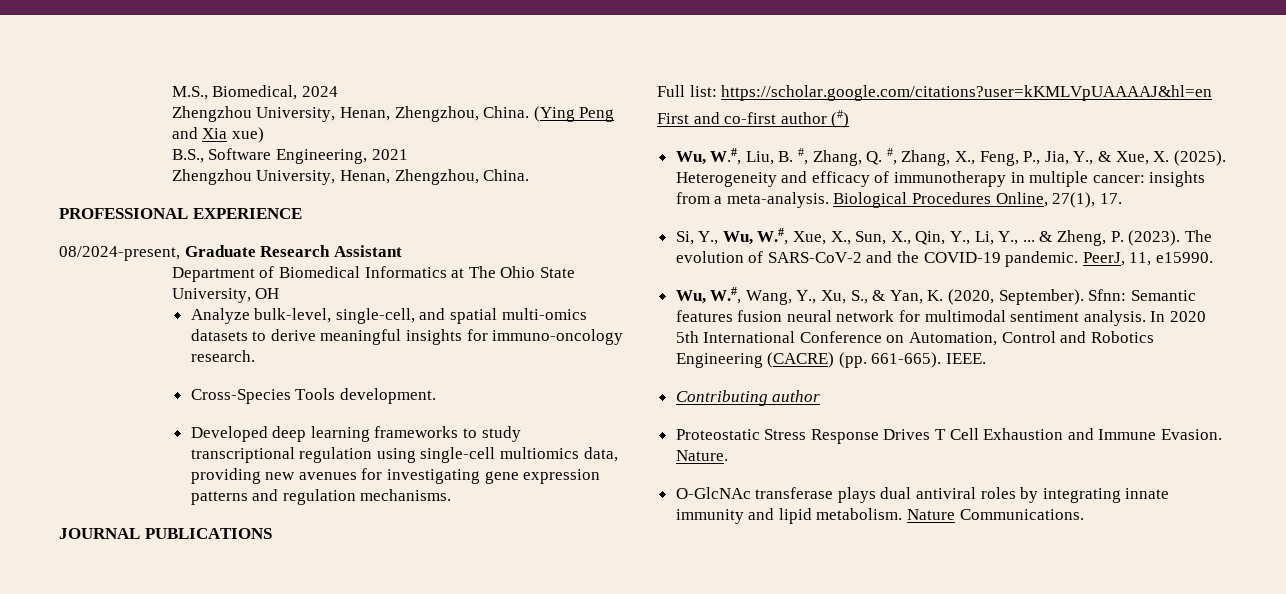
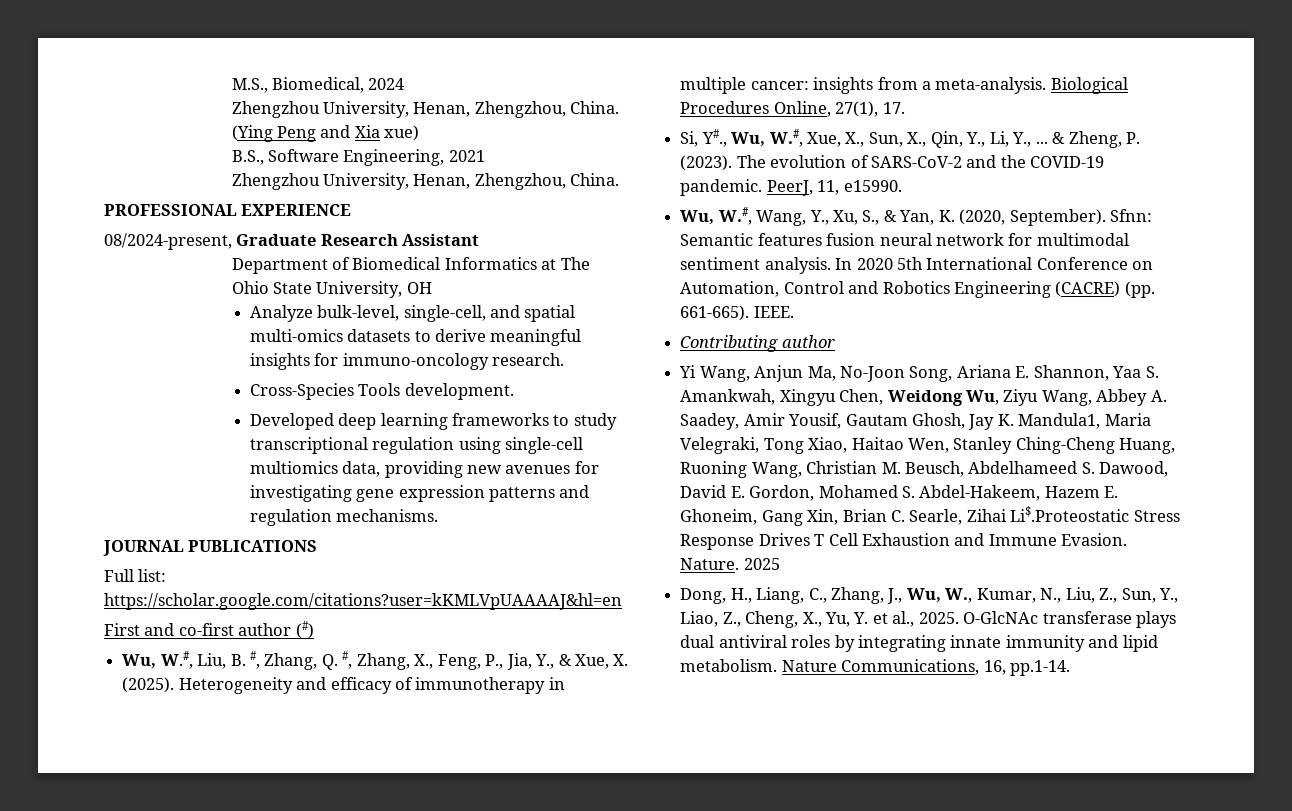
- Si, Y., Wu, W.#, Xue, X., Sun, X., Qin, Y., Li, Y., ...
+ Si, Y#., Wu, W.#, Xue, X., Sun, X., Qin, Y., Li, Y., ...
- Proteostatic Stress Response Drives T Cell Exhaustion and Immune Evasion.
+ Yi Wang, Anjun Ma, No-Joon Song, Ariana E. Shannon, Yaa S. Amankwah, Xingyu Chen, Weidong Wu, Ziyu Wang, Abbey A. Saadey, Amir Yousif, Gautam Ghosh, Jay K. Mandula1, Maria Velegraki, Tong Xiao, Haitao Wen, Stanley Ching-Cheng Huang, Ruoning Wang, Christian M. Beusch, Abdelhameed S. Dawood, David E. Gordon, Mohamed S. Abdel-Hakeem, Hazem E. Ghoneim, Gang Xin, Brian C. Searle, Zihai Li$.Proteostatic Stress Response Drives T Cell Exhaustion and Immune Evasion.
- Nature.
- O-GlcNAc transferase plays dual antiviral roles by integrating innate immunity and lipid metabolism.
+ Nature. 2025
+ Dong, H., Liang, C., Zhang, J., Wu, W., Kumar, N., Liu, Z., Sun, Y., Liao, Z., Cheng, X., Yu, Y. et al., 2025. O-GlcNAc transferase plays dual antiviral roles by integrating innate immunity and lipid metabolism.
- Nature Communications.
+ Nature Communications, 16, pp.1-14.

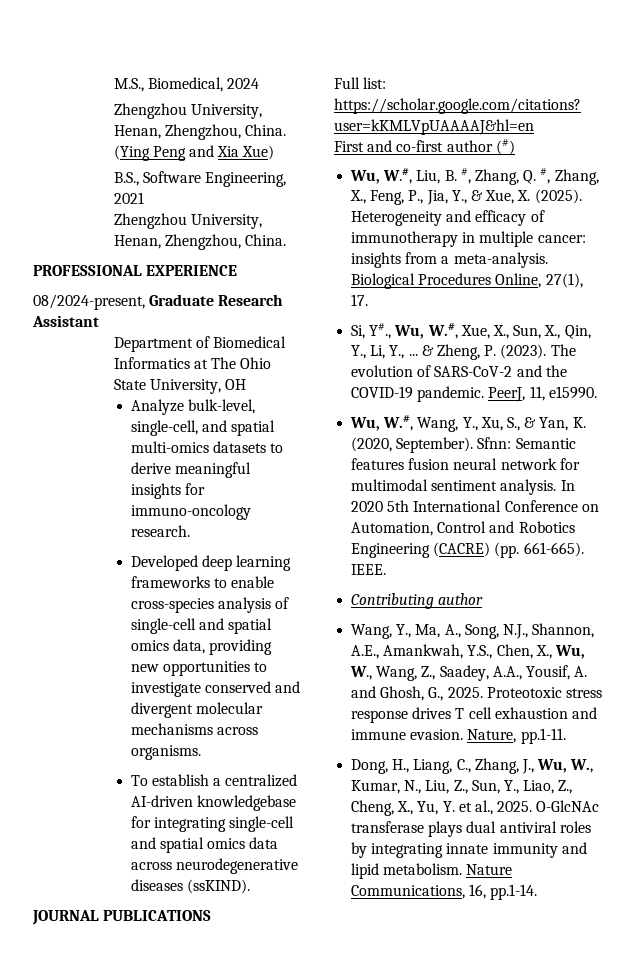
- (Ying Peng and Xia xue)
+ (Ying Peng and Xia Xue)
- Cross-Species Tools development.
- Developed deep learning frameworks to study transcriptional regulation using single-cell multiomics data, providing new avenues for investigating gene expression patterns and regulation mechanisms.
+ Developed deep learning frameworks to enable cross-species analysis of single-cell and spatial omics data, providing new opportunities to investigate conserved and divergent molecular mechanisms across organisms.
+ To establish a centralized AI-driven knowledgebase for integrating single-cell and spatial omics data across neurodegenerative diseases (ssKIND).
- Yi Wang, Anjun Ma, No-Joon Song, Ariana E. Shannon, Yaa S. Amankwah, Xingyu Chen, Weidong Wu, Ziyu Wang, Abbey A. Saadey, Amir Yousif, Gautam Ghosh, Jay K. Mandula1, Maria Velegraki, Tong Xiao, Haitao Wen, Stanley Ching-Cheng Huang, Ruoning Wang, Christian M. Beusch, Abdelhameed S. Dawood, David E. Gordon, Mohamed S. Abdel-Hakeem, Hazem E. Ghoneim, Gang Xin, Brian C. Searle, Zihai Li$.Proteostatic Stress Response Drives T Cell Exhaustion and Immune Evasion. Nature. 2025
+ Wang, Y., Ma, A., Song, N.J., Shannon, A.E., Amankwah, Y.S., Chen, X., Wu, W., Wang, Z., Saadey, A.A., Yousif, A. and Ghosh, G., 2025. Proteotoxic stress response drives T cell exhaustion and immune evasion. Nature, pp.1-11.

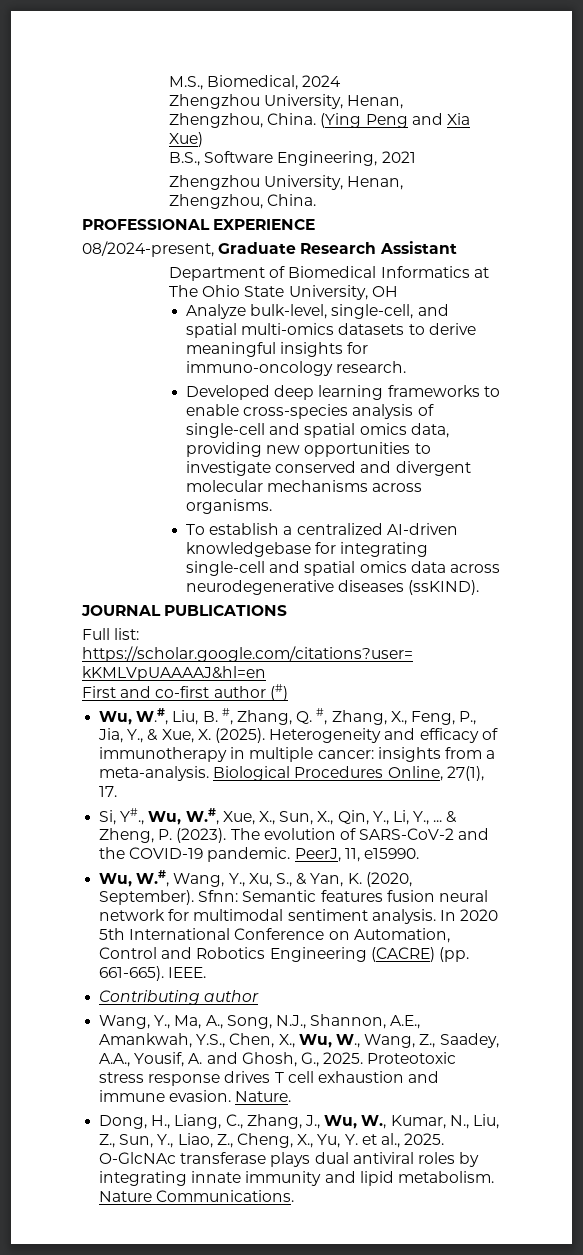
- Nature, pp.1-11.
+ Nature.
- Nature Communications, 16, pp.1-14.
+ Nature Communications.

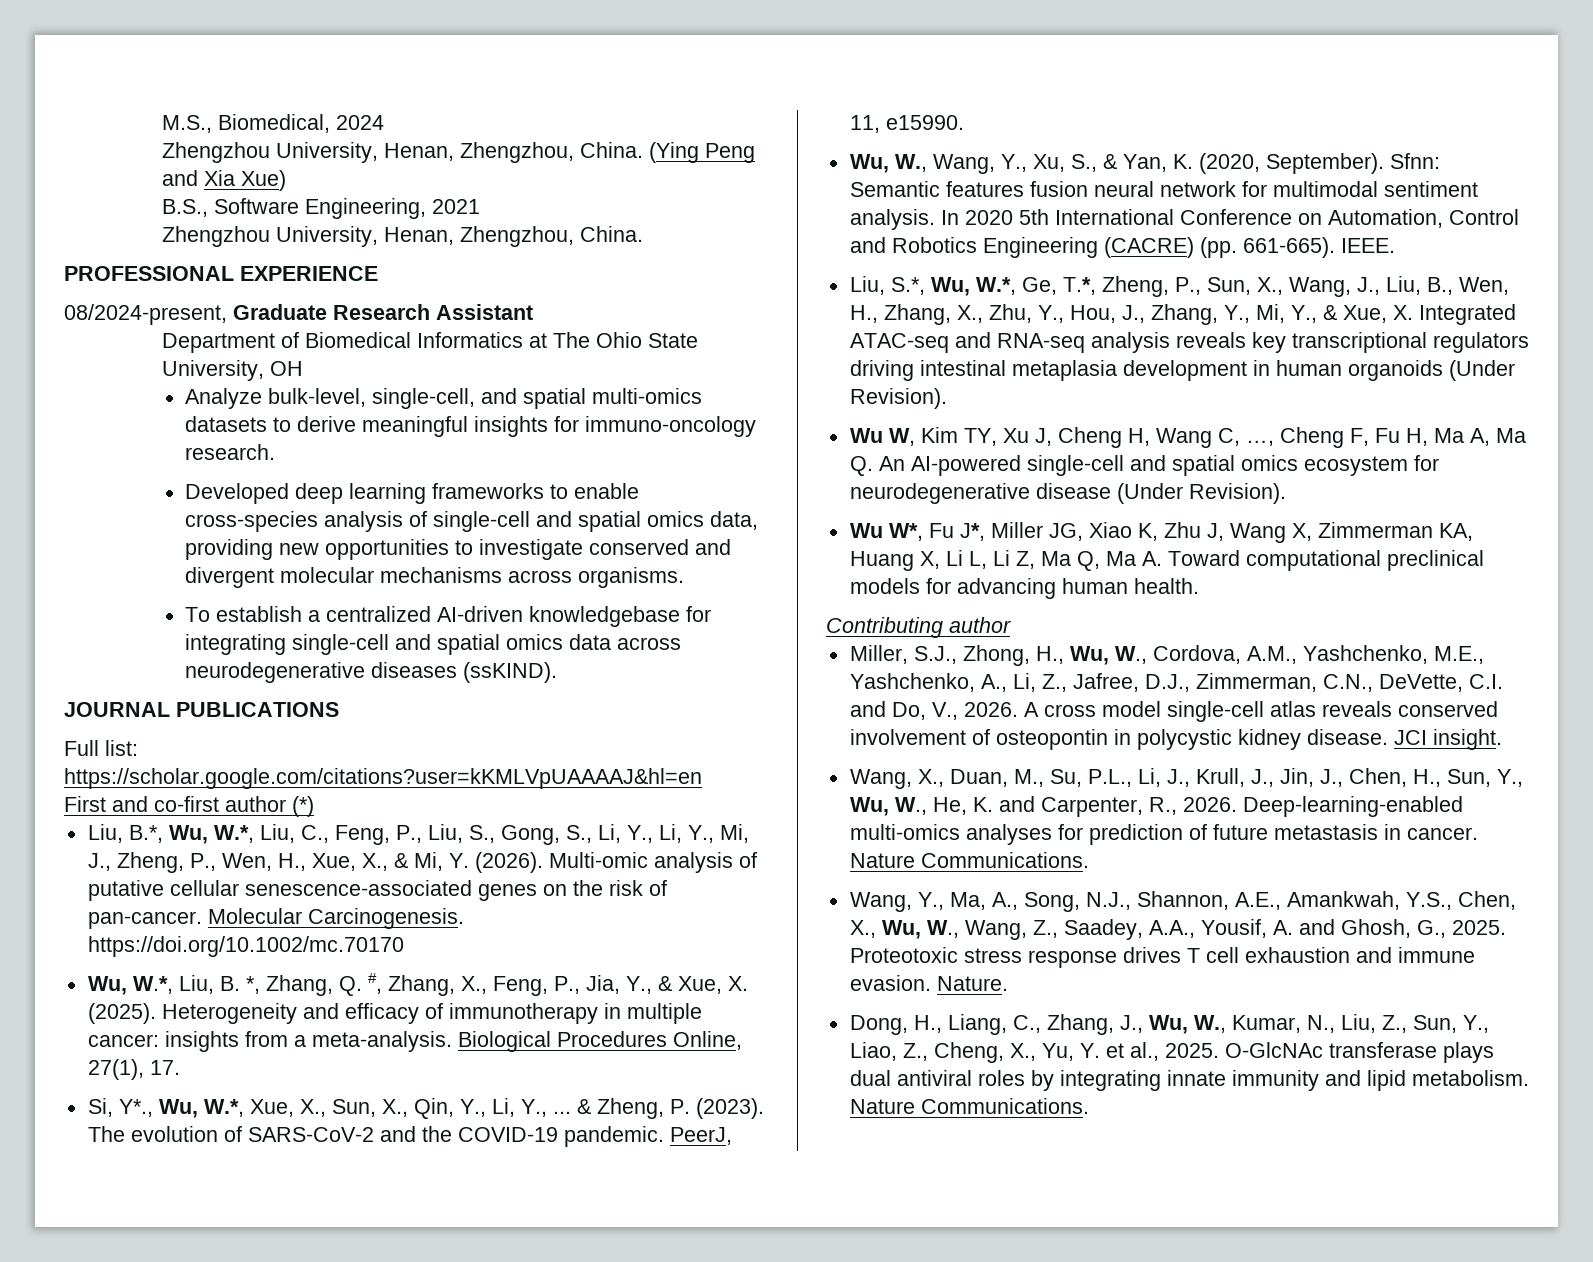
- First and co-first author (#)
- Wu, W.#, Liu, B. #, Zhang, Q. #, Zhang, X., Feng, P., Jia, Y., & Xue, X. (2025).
+ First and co-first author (*)
+ Liu, B.*, Wu, W.*, Liu, C., Feng, P., Liu, S., Gong, S., Li, Y., Li, Y., Mi, J., Zheng, P., Wen, H., Xue, X., & Mi, Y. (2026). Multi-omic analysis of putative cellular senescence-associated genes on the risk of pan-cancer. Molecular Carcinogenesis. https://doi.org/10.1002/mc.70170
+ Wu, W.*, Liu, B. *, Zhang, Q. #, Zhang, X., Feng, P., Jia, Y., & Xue, X. (2025).
- Si, Y#., Wu, W.#, Xue, X., Sun, X., Qin, Y., Li, Y., ...
+ Si, Y*., Wu, W.*, Xue, X., Sun, X., Qin, Y., Li, Y., ...
- Wu, W.#, Wang, Y., Xu, S., & Yan, K. (2020, September).
+ Wu, W., Wang, Y., Xu, S., & Yan, K. (2020, September).
+ Liu, S.*, Wu, W.*, Ge, T.*, Zheng, P., Sun, X., Wang, J., Liu, B., Wen, H., Zhang, X., Zhu, Y., Hou, J., Zhang, Y., Mi, Y., & Xue, X. Integrated ATAC-seq and RNA-seq analysis reveals key transcriptional regulators driving intestinal metaplasia development in human organoids (Under Revision).
+ Wu W, Kim TY, Xu J, Cheng H, Wang C, …, Cheng F, Fu H, Ma A, Ma Q. An AI-powered single-cell and spatial omics ecosystem for neurodegenerative disease (Under Revision).
+ Wu W*, Fu J*, Miller JG, Xiao K, Zhu J, Wang X, Zimmerman KA, Huang X, Li L, Li Z, Ma Q, Ma A. Toward computational preclinical models for advancing human health.
  Contributing author
+ Miller, S.J., Zhong, H., Wu, W., Cordova, A.M., Yashchenko, M.E., Yashchenko, A., Li, Z., Jafree, D.J., Zimmerman, C.N., DeVette, C.I. and Do, V., 2026. A cross model single-cell atlas reveals conserved involvement of osteopontin in polycystic kidney disease. JCI insight.
+ Wang, X., Duan, M., Su, P.L., Li, J., Krull, J., Jin, J., Chen, H., Sun, Y., Wu, W., He, K. and Carpenter, R., 2026. Deep-learning-enabled multi-omics analyses for prediction of future metastasis in cancer. Nature Communications.

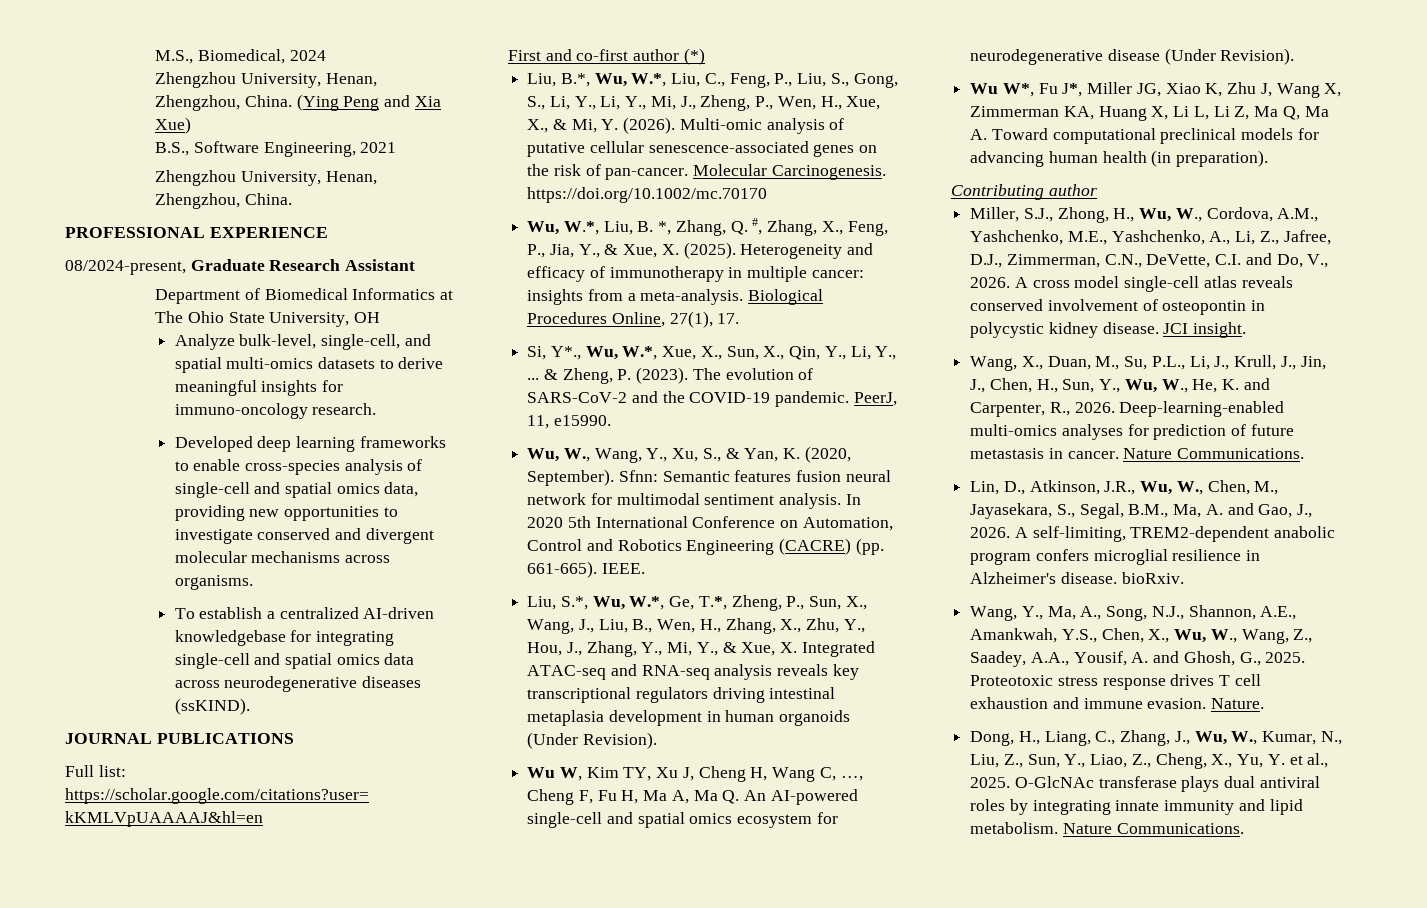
- Wu W*, Fu J*, Miller JG, Xiao K, Zhu J, Wang X, Zimmerman KA, Huang X, Li L, Li Z, Ma Q, Ma A. Toward computational preclinical models for advancing human health.
+ Wu W*, Fu J*, Miller JG, Xiao K, Zhu J, Wang X, Zimmerman KA, Huang X, Li L, Li Z, Ma Q, Ma A. Toward computational preclinical models for advancing human health (in preparation).
+ Lin, D., Atkinson, J.R., Wu, W., Chen, M., Jayasekara, S., Segal, B.M., Ma, A. and Gao, J., 2026. A self-limiting, TREM2-dependent anabolic program confers microglial resilience in Alzheimer's disease. bioRxiv.

